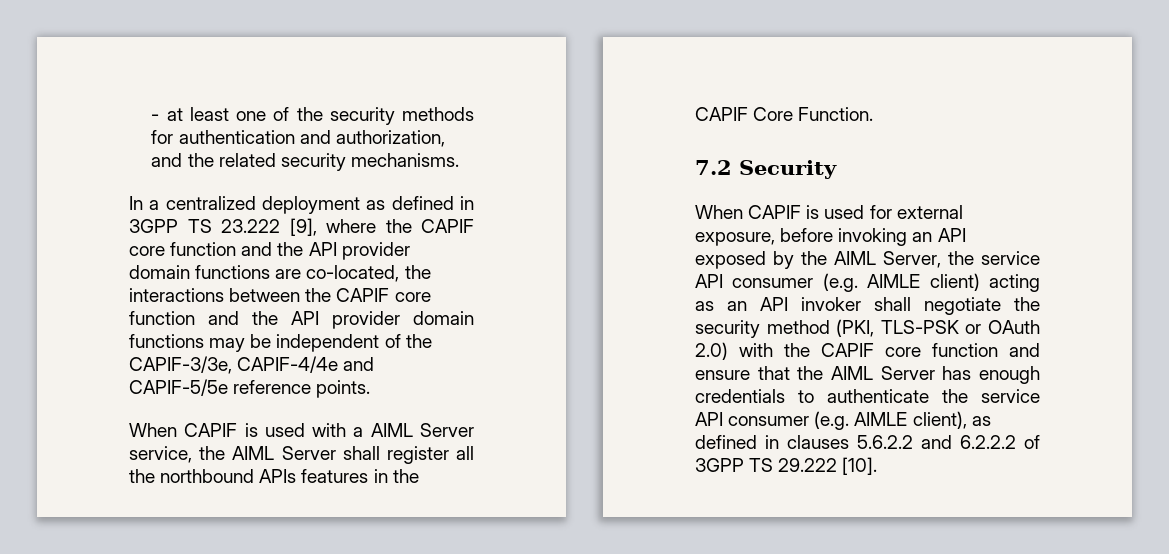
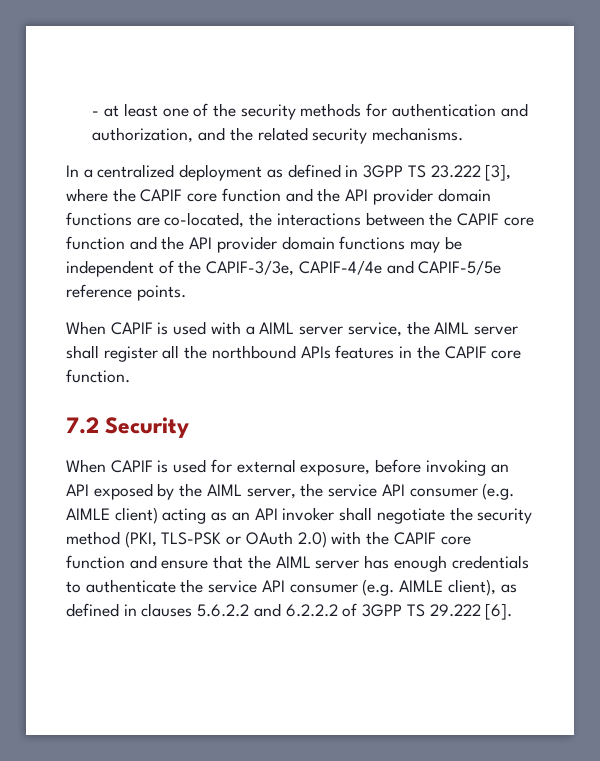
- In a centralized deployment as defined in 3GPP TS 23.222 [9], where the CAPIF core function and the API provider domain functions are co-located, the interactions between the CAPIF core function and the API provider domain functions may be independent of the CAPIF-3/3e, CAPIF-4/4e and CAPIF-5/5e reference points.
+ In a centralized deployment as defined in 3GPP TS 23.222 [3], where the CAPIF core function and the API provider domain functions are co-located, the interactions between the CAPIF core function and the API provider domain functions may be independent of the CAPIF-3/3e, CAPIF-4/4e and CAPIF-5/5e reference points.
- When CAPIF is used with a AIML Server service, the AIML Server shall register all the northbound APIs features in the CAPIF Core Function.
+ When CAPIF is used with a AIML server service, the AIML server shall register all the northbound APIs features in the CAPIF core function.
- When CAPIF is used for external exposure, before invoking an API exposed by the AIML Server, the service API consumer (e.g. AIMLE client) acting as an API invoker shall negotiate the security method (PKI, TLS-PSK or OAuth 2.0) with the CAPIF core function and ensure that the AIML Server has enough credentials to authenticate the service API consumer (e.g. AIMLE client), as defined in clauses 5.6.2.2 and 6.2.2.2 of 3GPP TS 29.222 [10].
+ When CAPIF is used for external exposure, before invoking an API exposed by the AIML server, the service API consumer (e.g. AIMLE client) acting as an API invoker shall negotiate the security method (PKI, TLS-PSK or OAuth 2.0) with the CAPIF core function and ensure that the AIML server has enough credentials to authenticate the service API consumer (e.g. AIMLE client), as defined in clauses 5.6.2.2 and 6.2.2.2 of 3GPP TS 29.222 [6].

